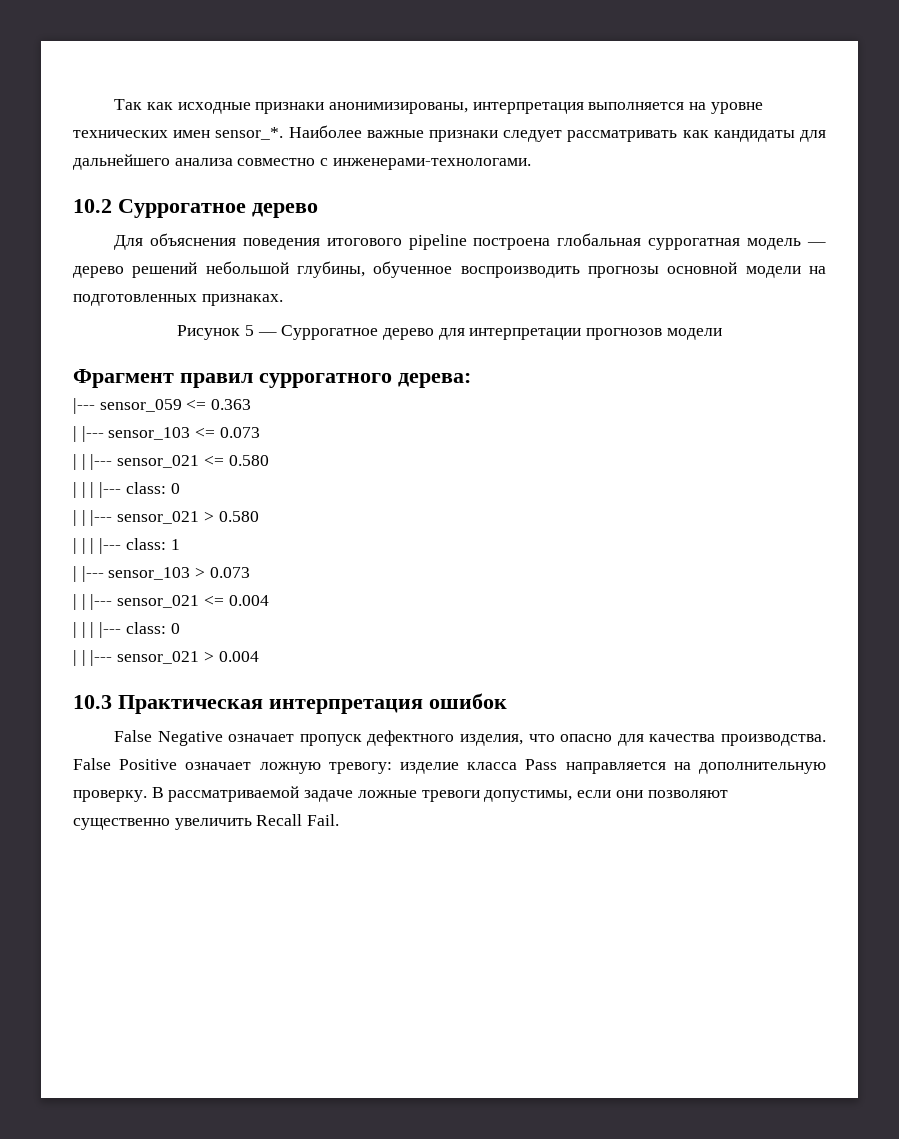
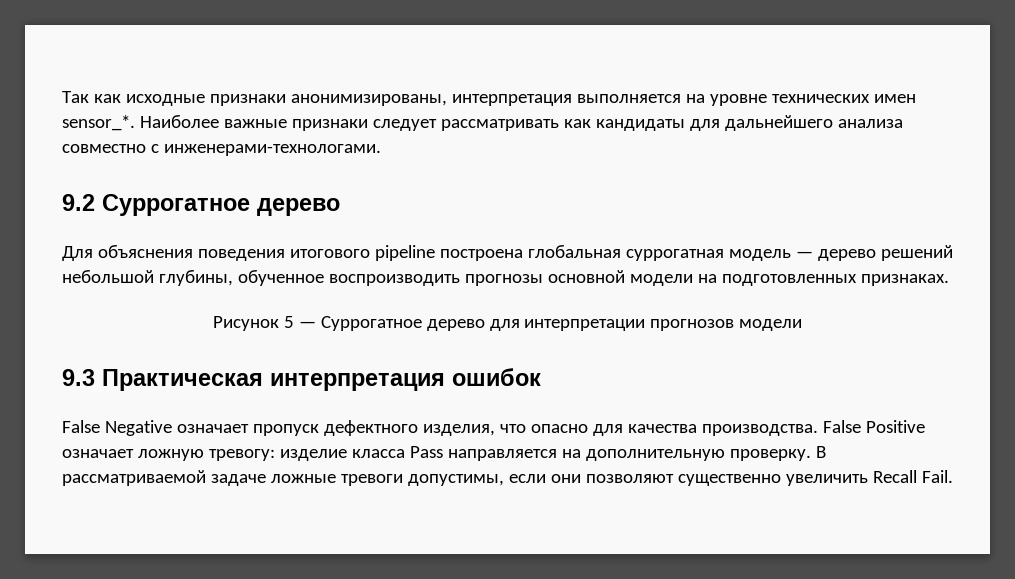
- 10.2 Суррогатное дерево
+ 9.2 Суррогатное дерево
- Фрагмент правил суррогатного дерева:
- |--- sensor_059 <= 0.363
- | |--- sensor_103 <= 0.073
- | | |--- sensor_021 <= 0.580
- | | | |--- class: 0
- | | |--- sensor_021 > 0.580
- | | | |--- class: 1
- | |--- sensor_103 > 0.073
- | | |--- sensor_021 <= 0.004
- | | | |--- class: 0
- | | |--- sensor_021 > 0.004
- 10.3 Практическая интерпретация ошибок
+ 9.3 Практическая интерпретация ошибок

